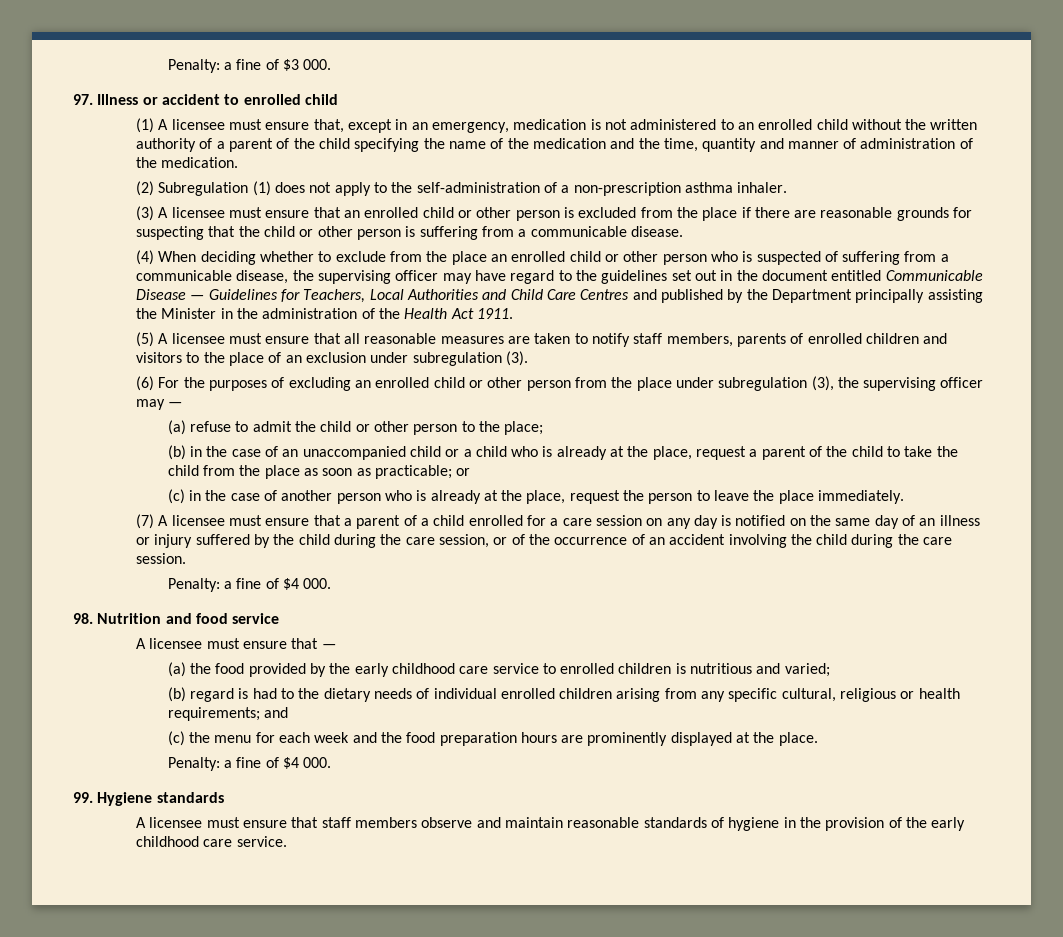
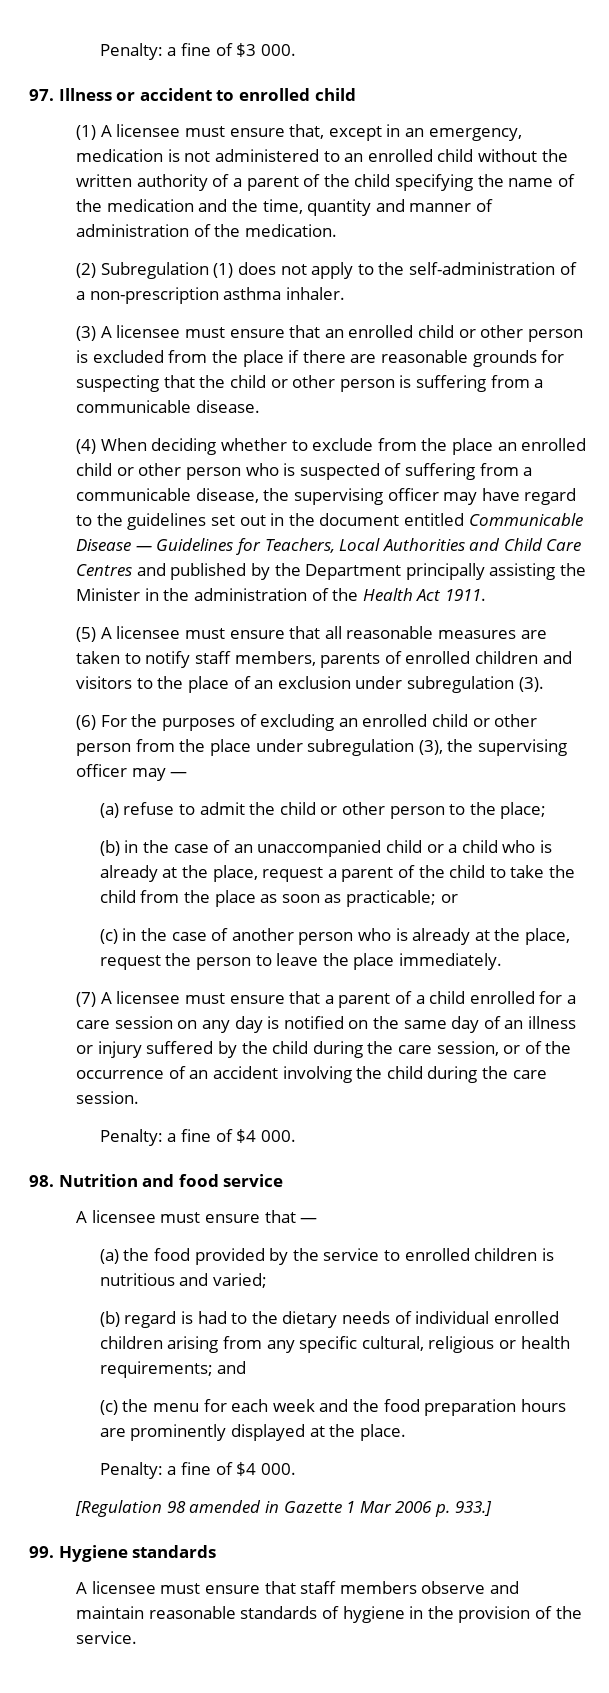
- (a) the food provided by the early childhood care service to enrolled children is nutritious and varied;
+ (a) the food provided by the service to enrolled children is nutritious and varied;
+ [Regulation 98 amended in Gazette 1 Mar 2006 p. 933.]
- A licensee must ensure that staff members observe and maintain reasonable standards of hygiene in the provision of the early childhood care service.
+ A licensee must ensure that staff members observe and maintain reasonable standards of hygiene in the provision of the service.

